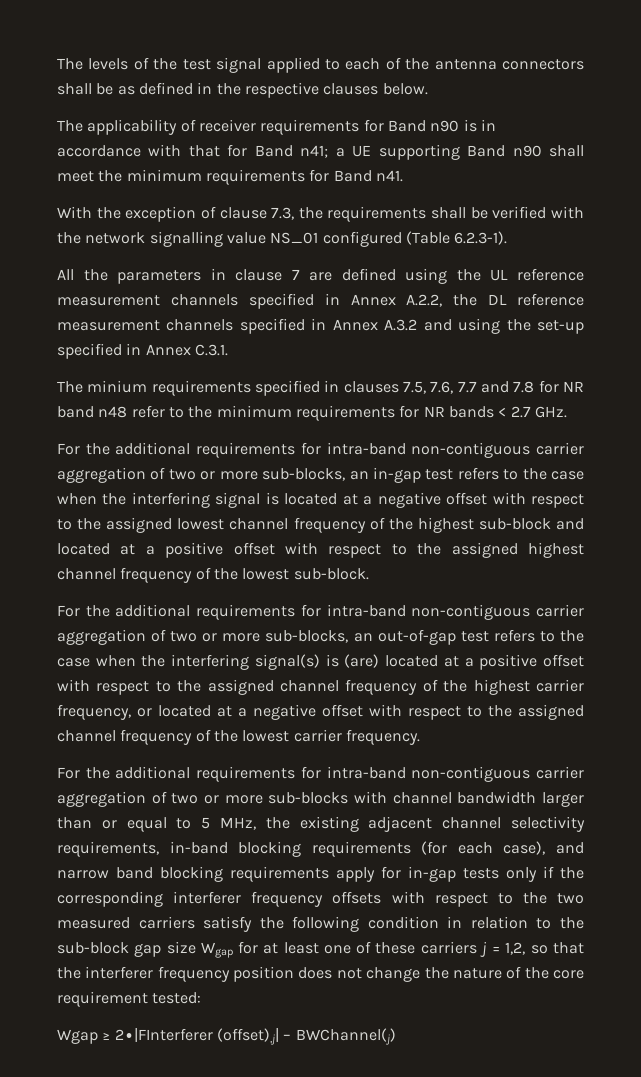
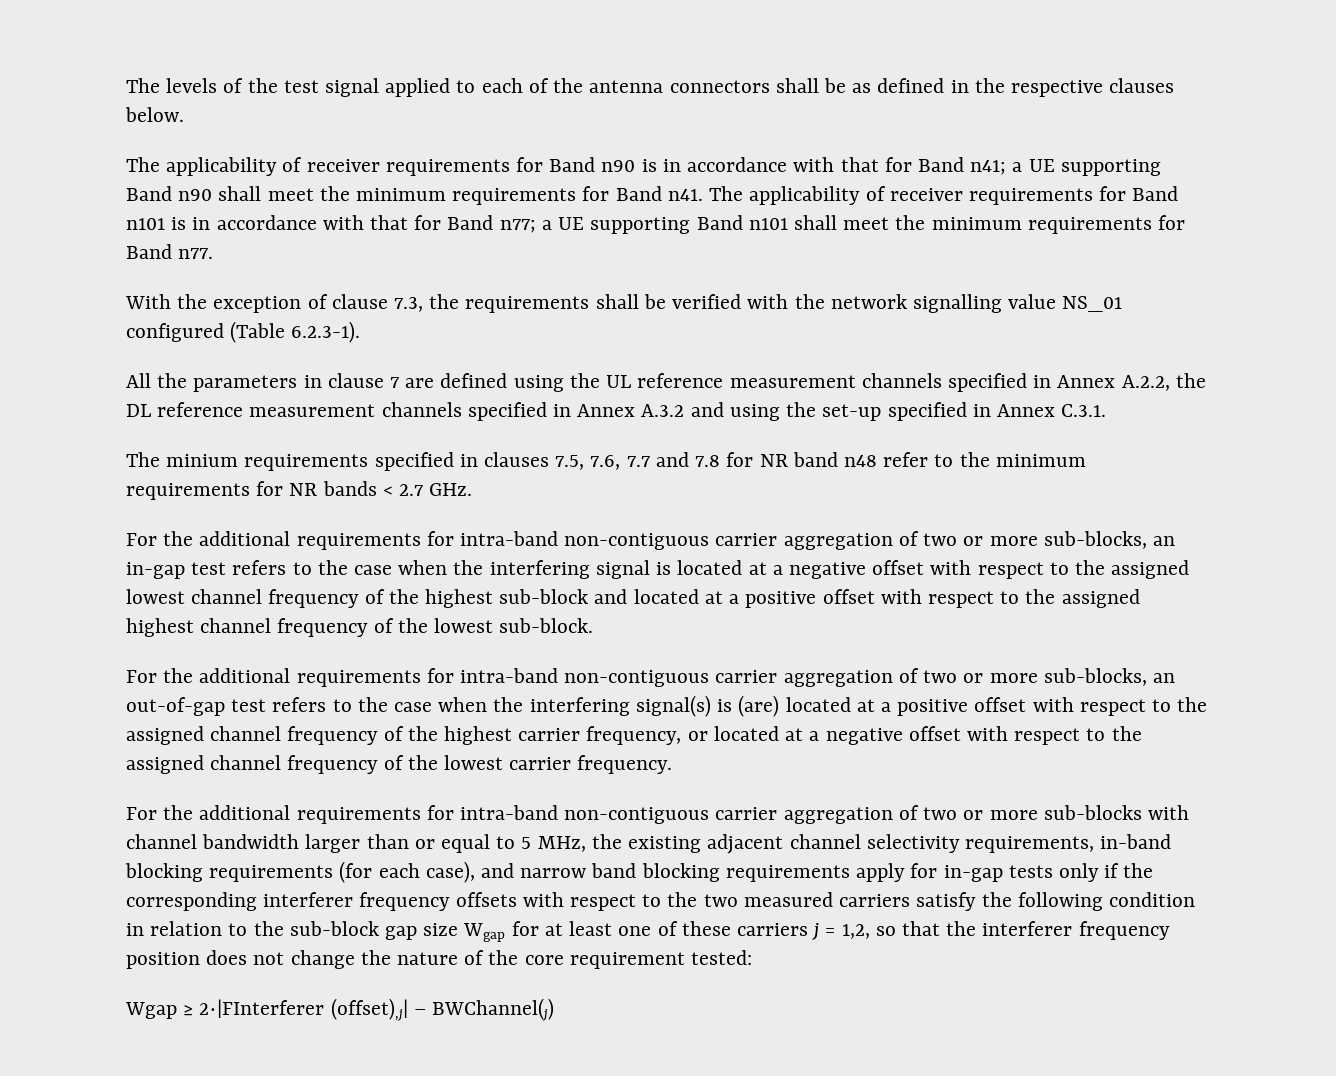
+ The applicability of receiver requirements for Band n101 is in accordance with that for Band n77; a UE supporting Band n101 shall meet the minimum requirements for Band n77.

